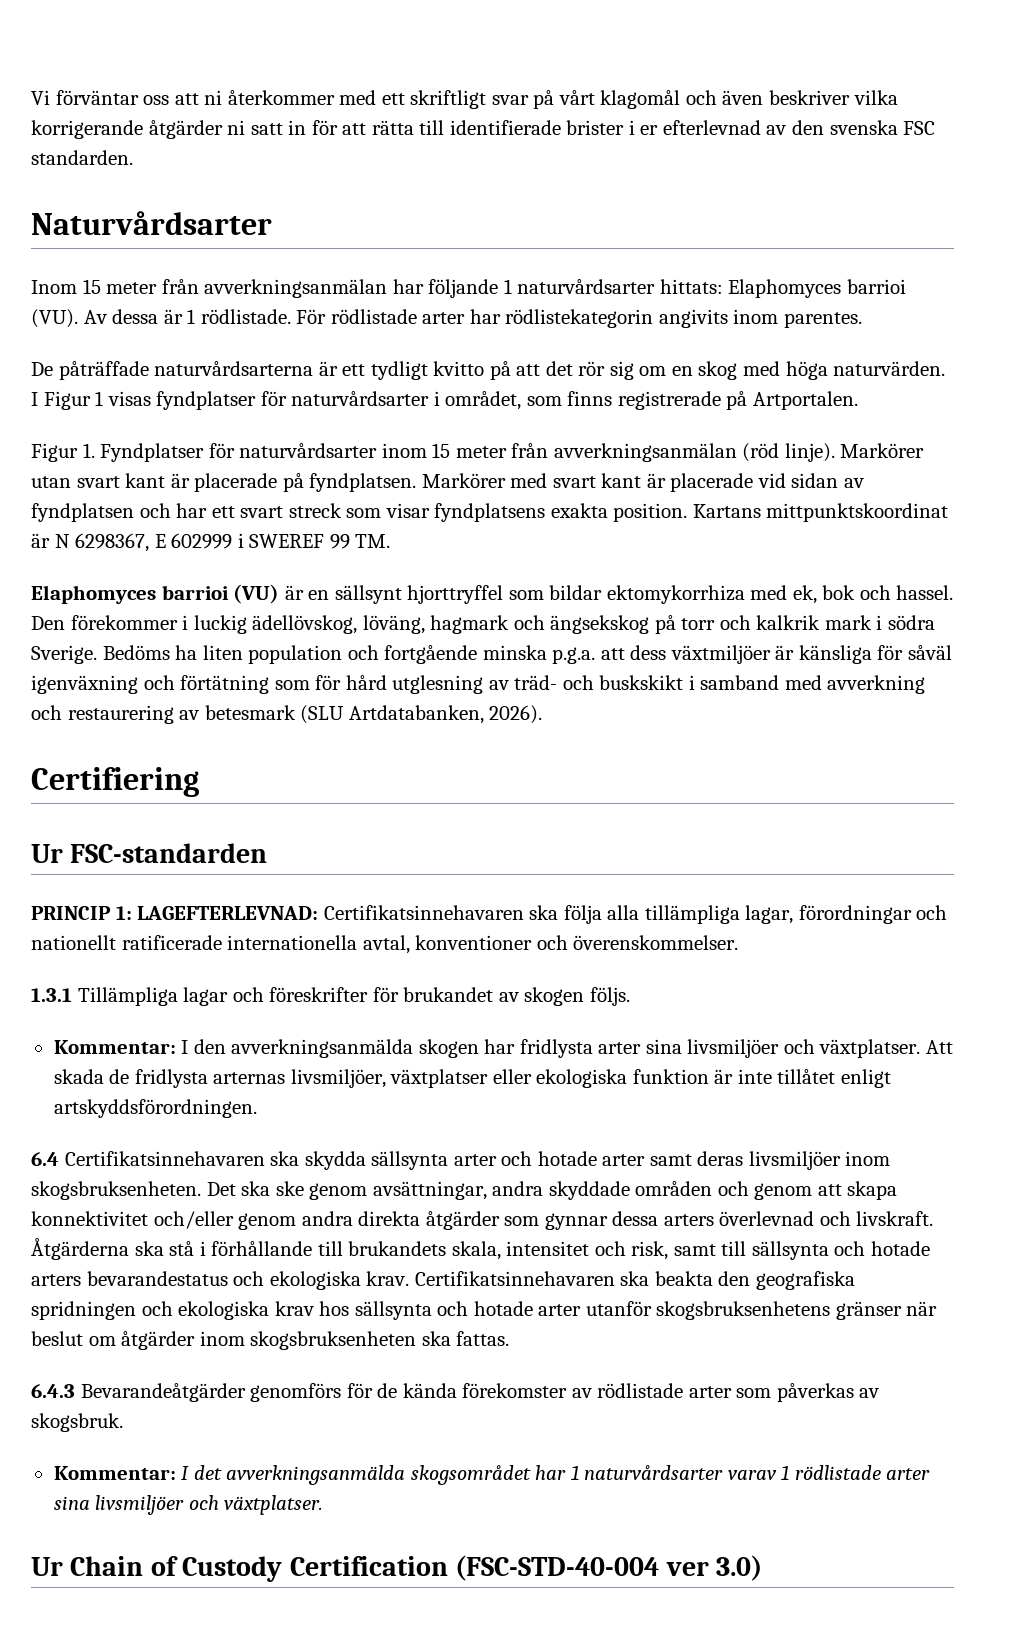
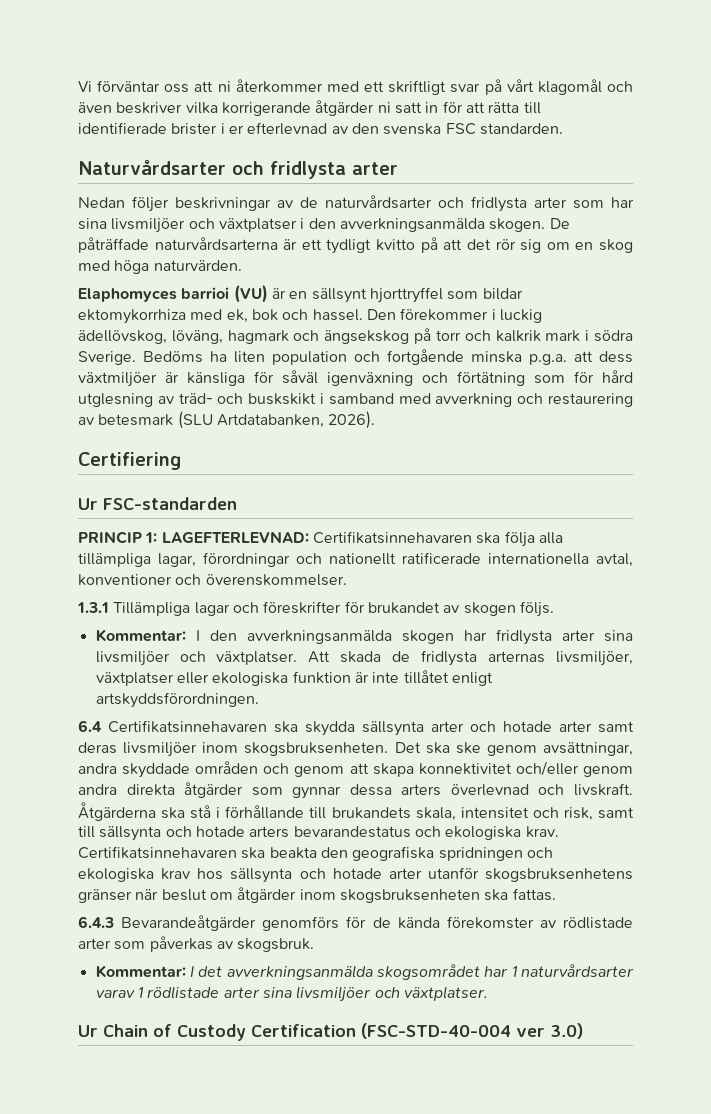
- Naturvårdsarter
- Inom 15 meter från avverkningsanmälan har följande 1 naturvårdsarter hittats: Elaphomyces barrioi (VU). Av dessa är 1 rödlistade. För rödlistade arter har rödlistekategorin angivits inom parentes.
- De påträffade naturvårdsarterna är ett tydligt kvitto på att det rör sig om en skog med höga naturvärden. I Figur 1 visas fyndplatser för naturvårdsarter i området, som finns registrerade på Artportalen.
- Figur 1. Fyndplatser för naturvårdsarter inom 15 meter från avverkningsanmälan (röd linje). Markörer utan svart kant är placerade på fyndplatsen. Markörer med svart kant är placerade vid sidan av fyndplatsen och har ett svart streck som visar fyndplatsens exakta position. Kartans mittpunktskoordinat är N 6298367, E 602999 i SWEREF 99 TM.
+ Naturvårdsarter och fridlysta arter
+ Nedan följer beskrivningar av de naturvårdsarter och fridlysta arter som har sina livsmiljöer och växtplatser i den avverkningsanmälda skogen. De påträffade naturvårdsarterna är ett tydligt kvitto på att det rör sig om en skog med höga naturvärden.

